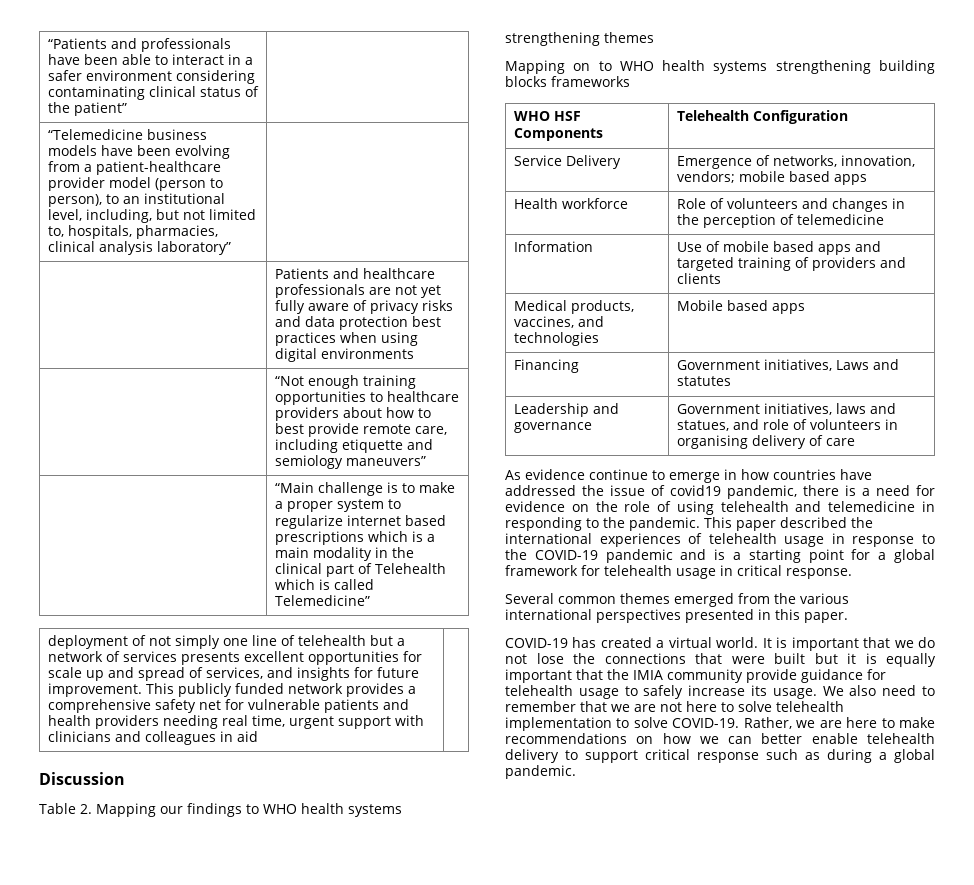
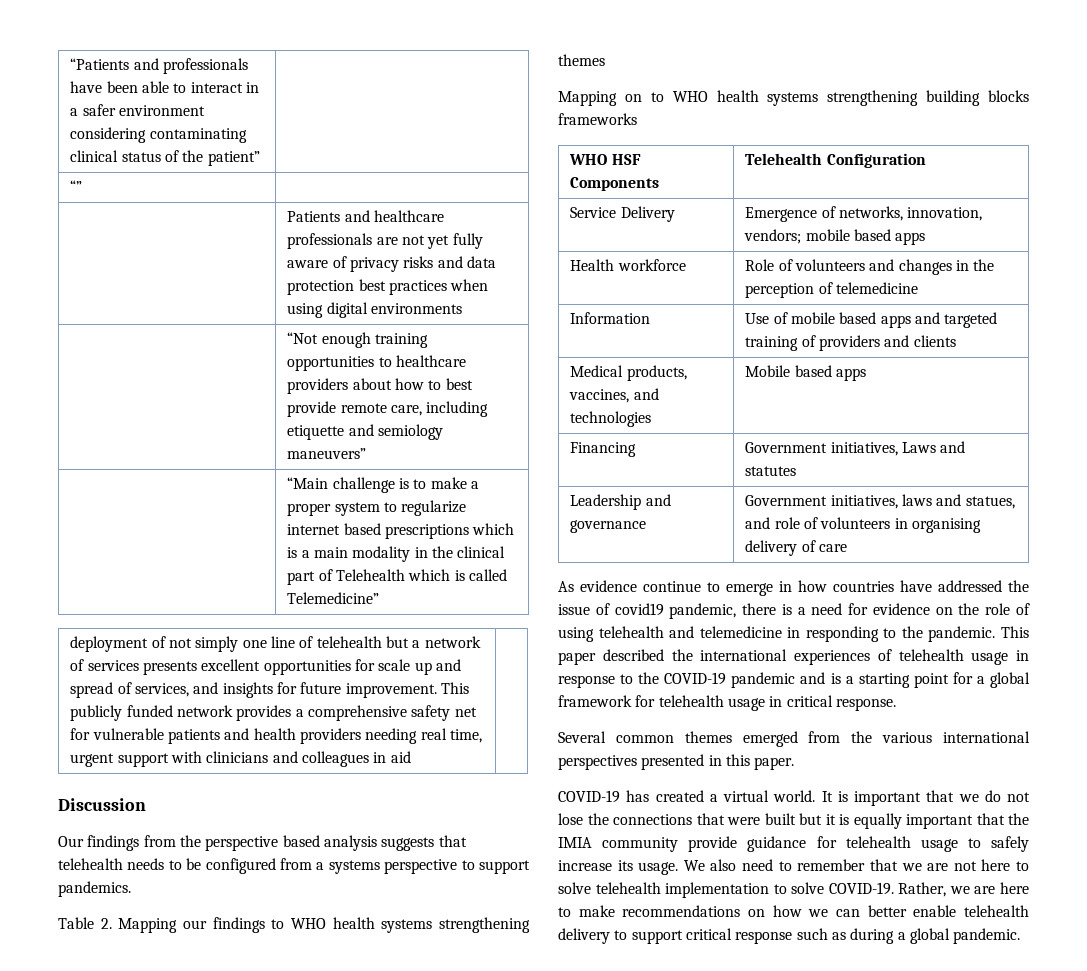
- “Telemedicine business models have been evolving from a patient-healthcare provider model (person to person), to an institutional level, including, but not limited to, hospitals, pharmacies, clinical analysis laboratory” |
+ “” |
+ Our findings from the perspective based analysis suggests that telehealth needs to be configured from a systems perspective to support pandemics.

